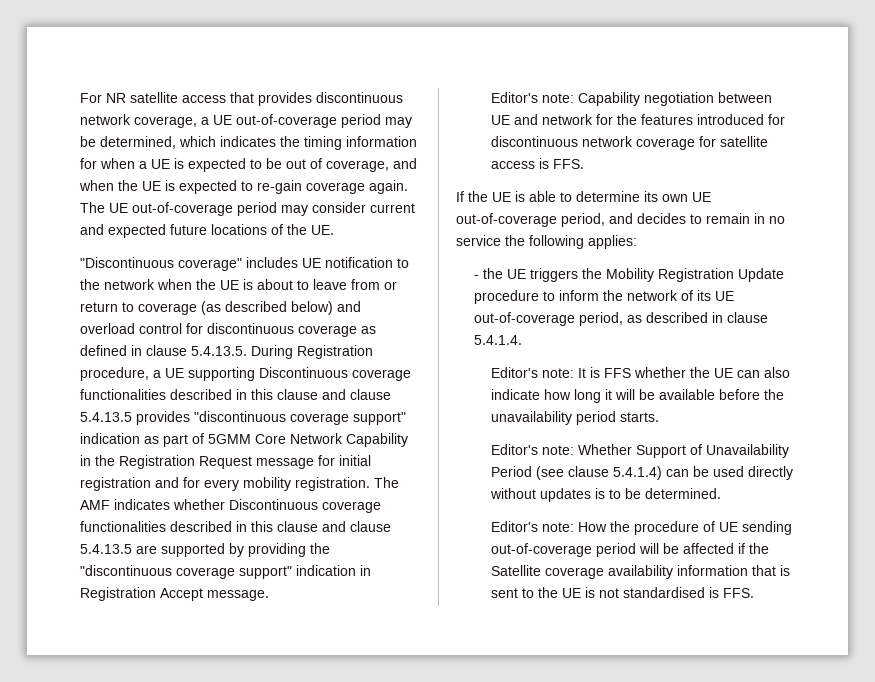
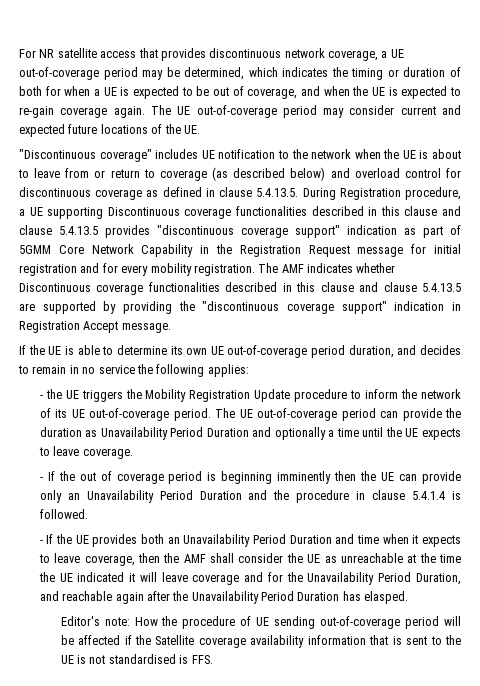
- For NR satellite access that provides discontinuous network coverage, a UE out-of-coverage period may be determined, which indicates the timing information for when a UE is expected to be out of coverage, and when the UE is expected to re-gain coverage again.
+ For NR satellite access that provides discontinuous network coverage, a UE out-of-coverage period may be determined, which indicates the timing or duration of both for when a UE is expected to be out of coverage, and when the UE is expected to re-gain coverage again.
- Editor's note: Capability negotiation between UE and network for the features introduced for discontinuous network coverage for satellite access is FFS.
- If the UE is able to determine its own UE out-of-coverage period, and decides to remain in no service the following applies:
+ If the UE is able to determine its own UE out-of-coverage period duration, and decides to remain in no service the following applies:
- - the UE triggers the Mobility Registration Update procedure to inform the network of its UE out-of-coverage period, as described in clause 5.4.1.4.
- Editor's note: It is FFS whether the UE can also indicate how long it will be available before the unavailability period starts.
- Editor's note: Whether Support of Unavailability Period (see clause 5.4.1.4) can be used directly without updates is to be determined.
+ - the UE triggers the Mobility Registration Update procedure to inform the network of its UE out-of-coverage period. The UE out-of-coverage period can provide the duration as Unavailability Period Duration and optionally a time until the UE expects to leave coverage.
+ - If the out of coverage period is beginning imminently then the UE can provide only an Unavailability Period Duration and the procedure in clause 5.4.1.4 is followed.
+ - If the UE provides both an Unavailability Period Duration and time when it expects to leave coverage, then the AMF shall consider the UE as unreachable at the time the UE indicated it will leave coverage and for the Unavailability Period Duration, and reachable again after the Unavailability Period Duration has elasped.

